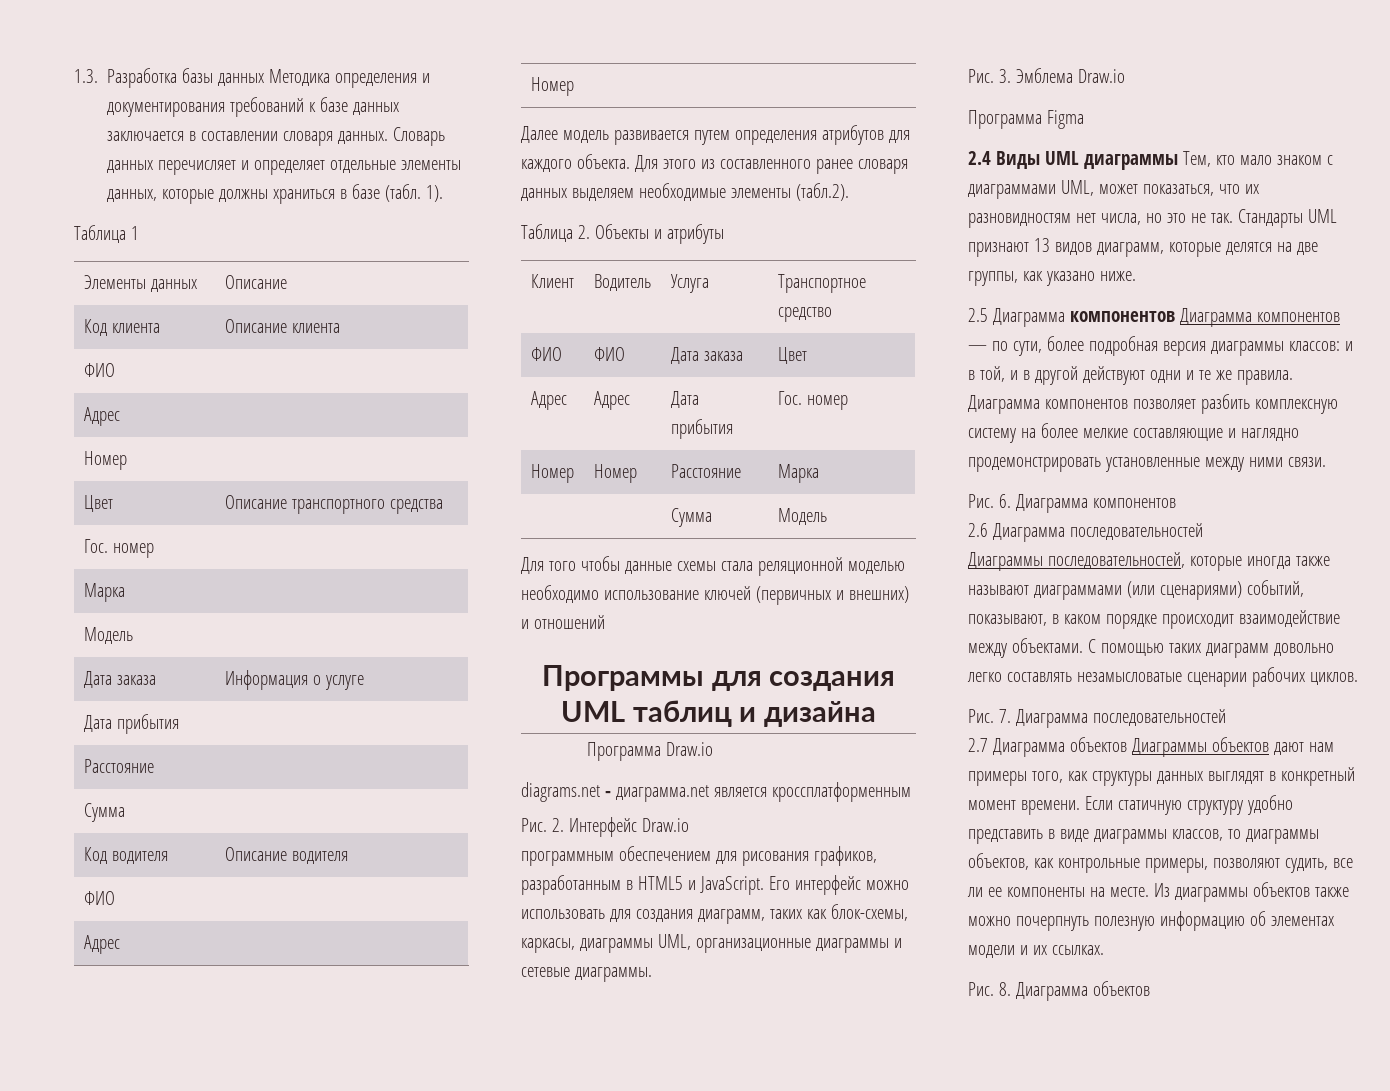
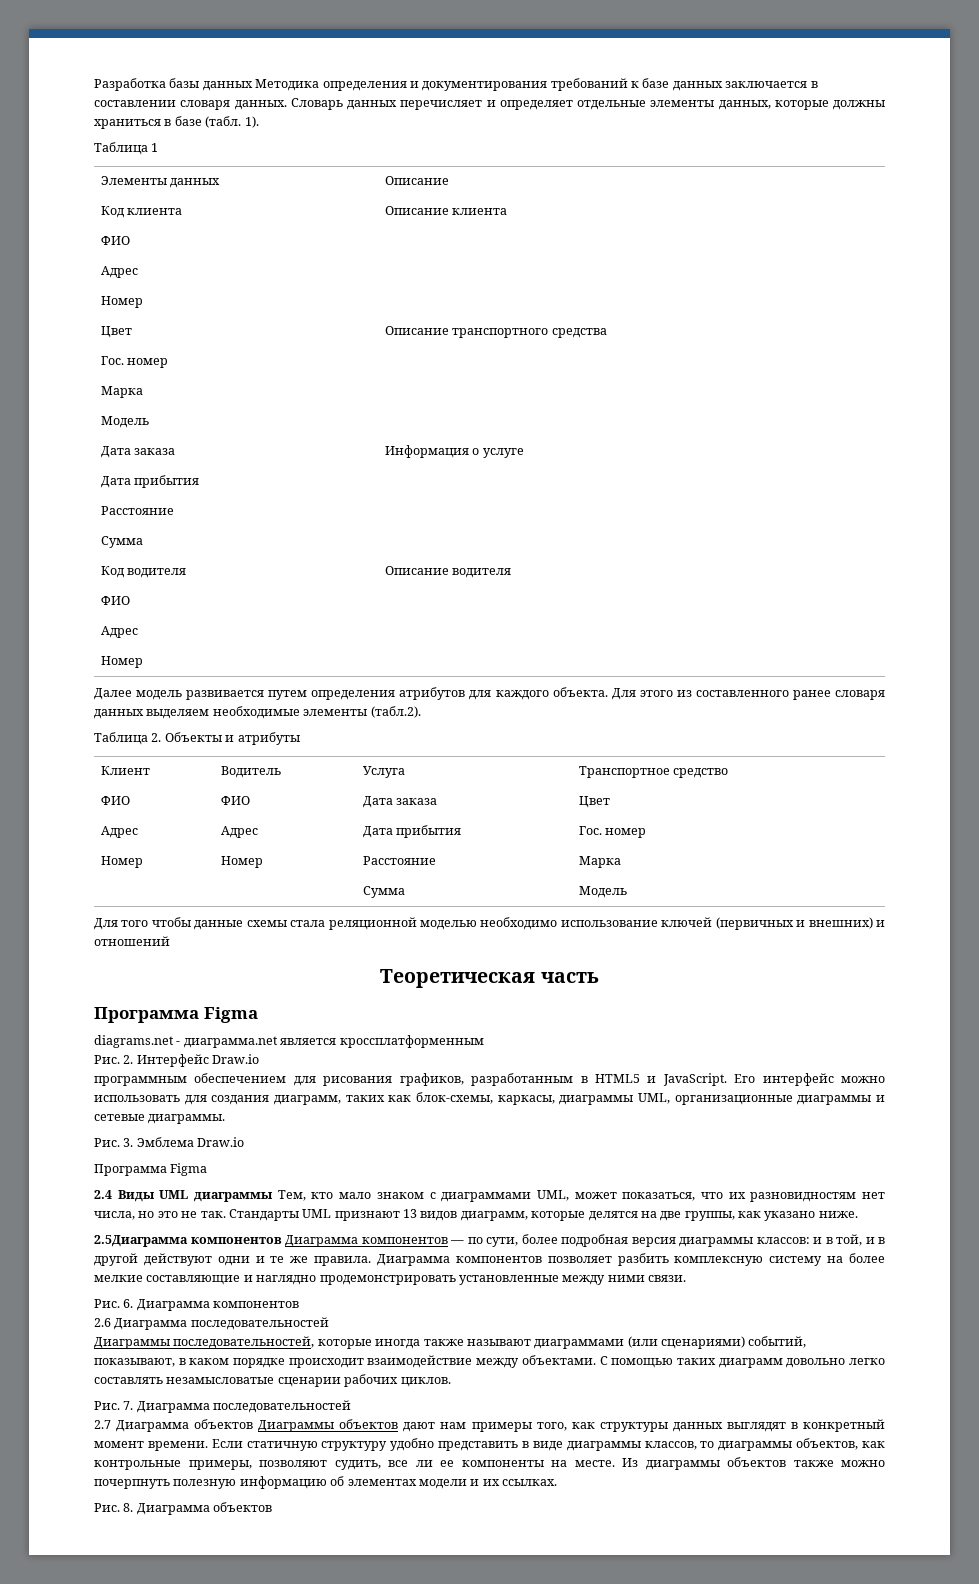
- 1.3. Разработка базы данных Методика определения и документирования требований к базе данных заключается в составлении словаря данных.
+ Разработка базы данных Методика определения и документирования требований к базе данных заключается в составлении словаря данных.
- Программы для создания UML таблиц и дизайна
- Программа Draw.io
+ Теоретическая часть
+ Программа Figma
- 2.5 Диаграмма компонентов Диаграмма компонентов — по сути, более подробная версия диаграммы классов: и в той, и в другой действуют одни и те же правила.
+ 2.5Диаграмма компонентов Диаграмма компонентов — по сути, более подробная версия диаграммы классов: и в той, и в другой действуют одни и те же правила.

